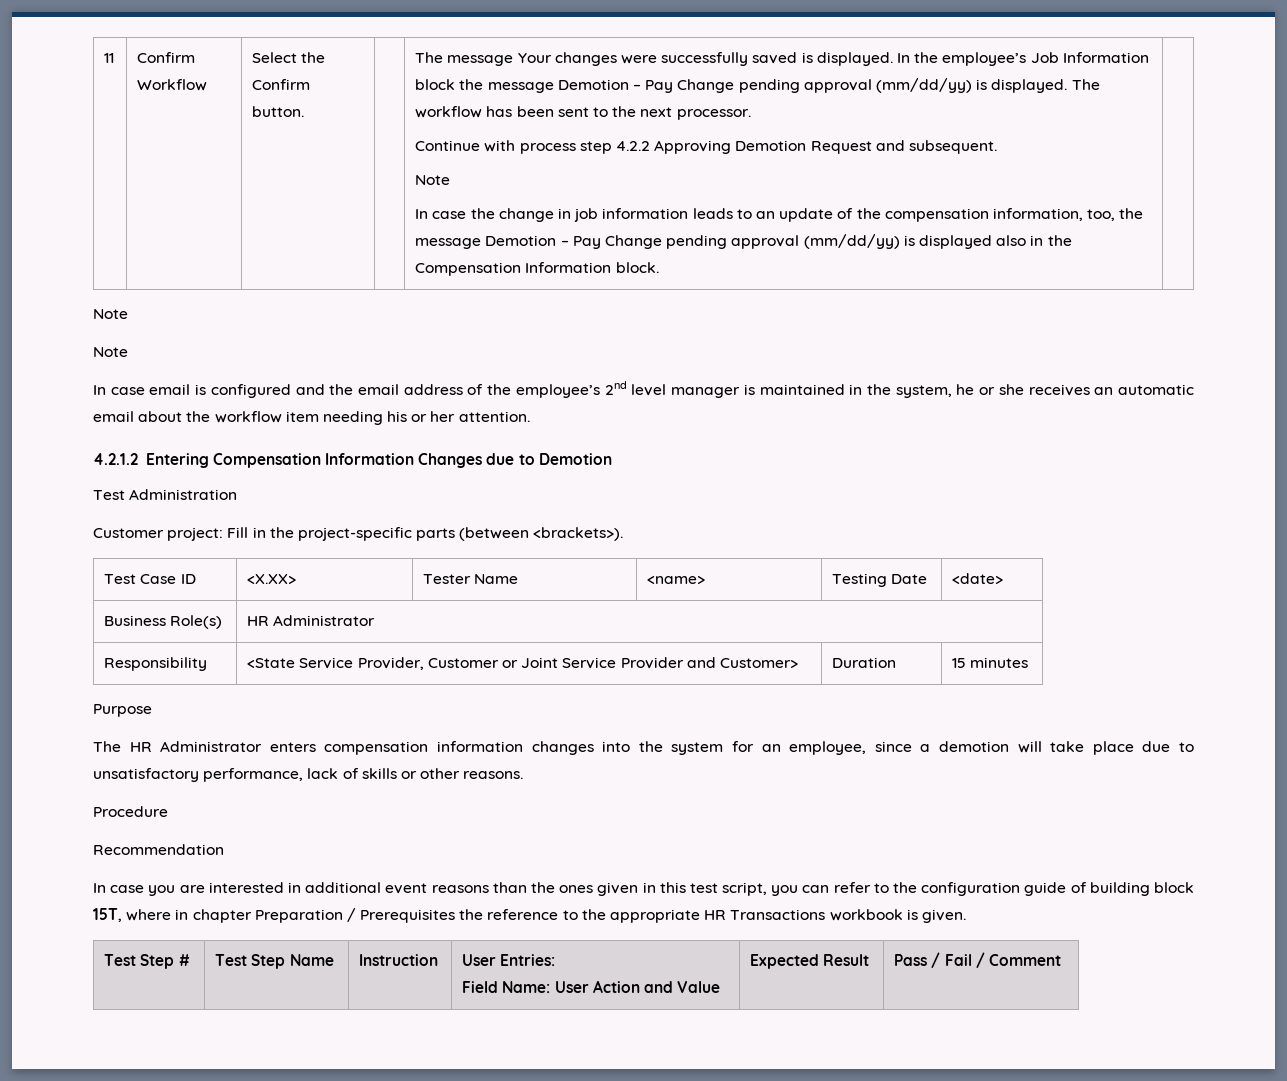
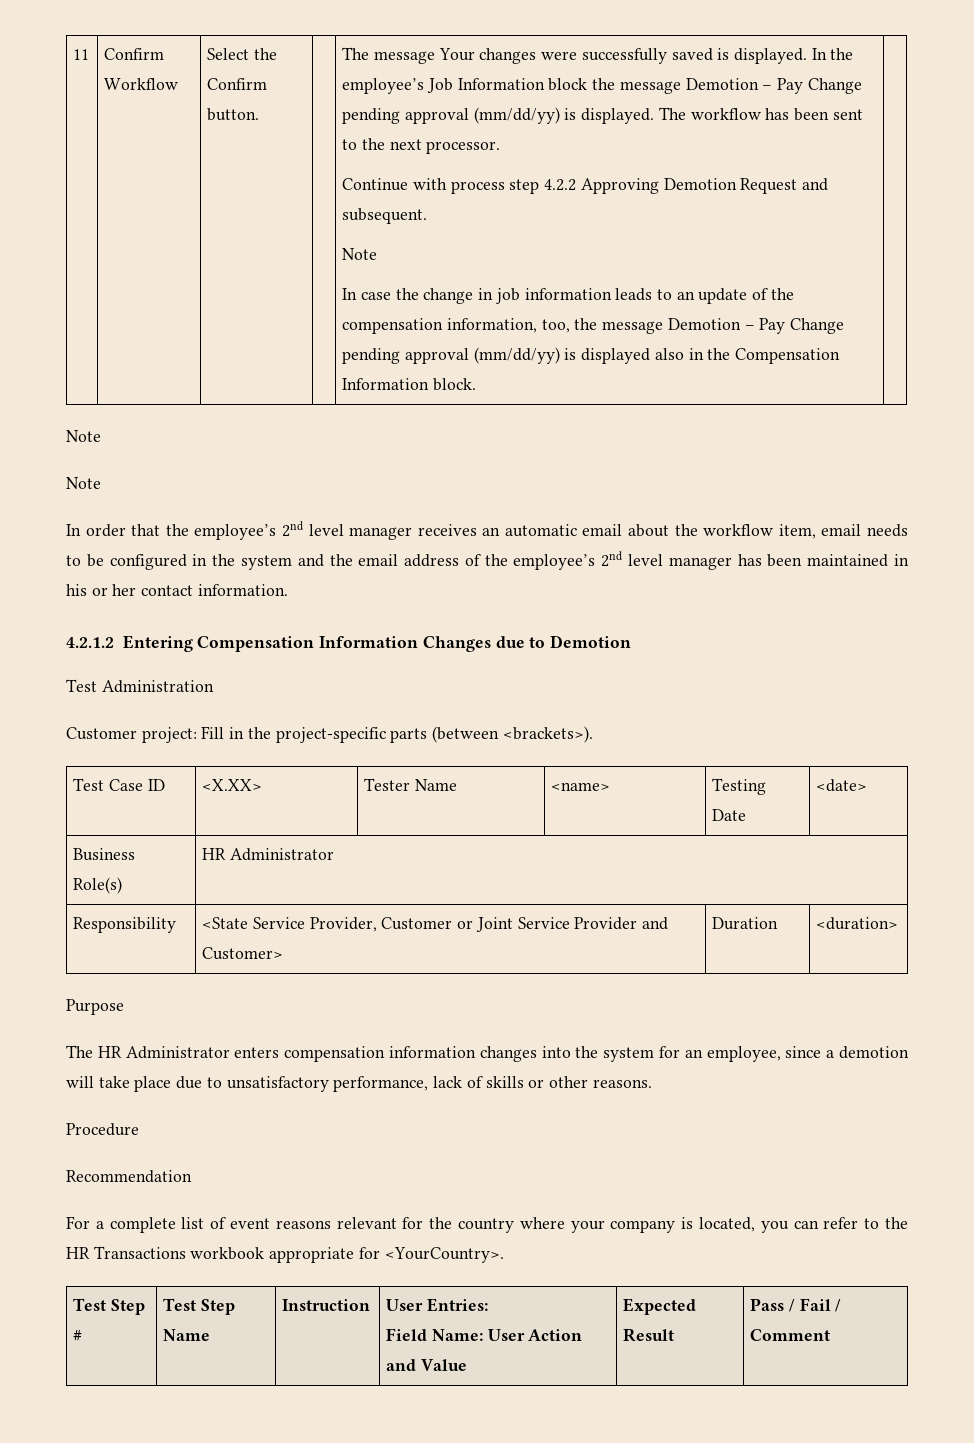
- In case email is configured and the email address of the employee’s 2nd level manager is maintained in the system, he or she receives an automatic email about the workflow item needing his or her attention.
+ In order that the employee’s 2nd level manager receives an automatic email about the workflow item, email needs to be configured in the system and the email address of the employee’s 2nd level manager has been maintained in his or her contact information.
- Responsibility | <State Service Provider, Customer or Joint Service Provider and Customer> | Duration | 15 minutes
+ Responsibility | <State Service Provider, Customer or Joint Service Provider and Customer> | Duration | <duration>
- In case you are interested in additional event reasons than the ones given in this test script, you can refer to the configuration guide of building block 15T, where in chapter Preparation / Prerequisites the reference to the appropriate HR Transactions workbook is given.
+ For a complete list of event reasons relevant for the country where your company is located, you can refer to the HR Transactions workbook appropriate for <YourCountry>.

